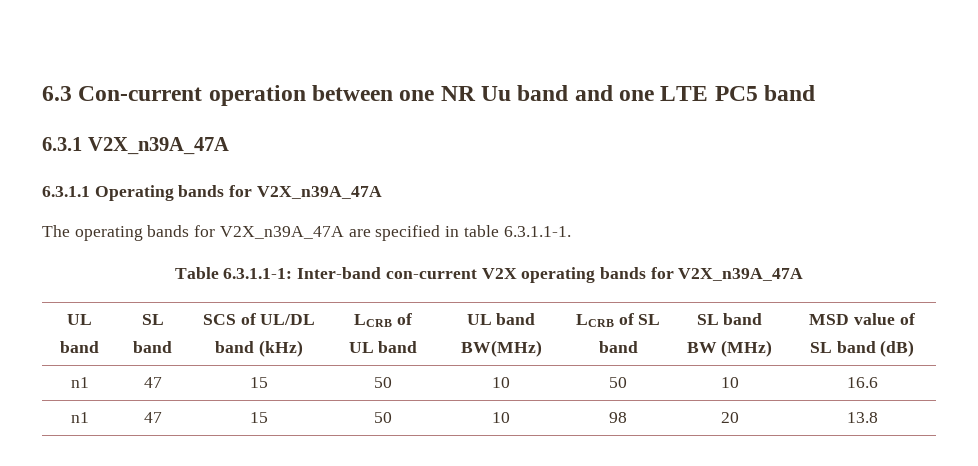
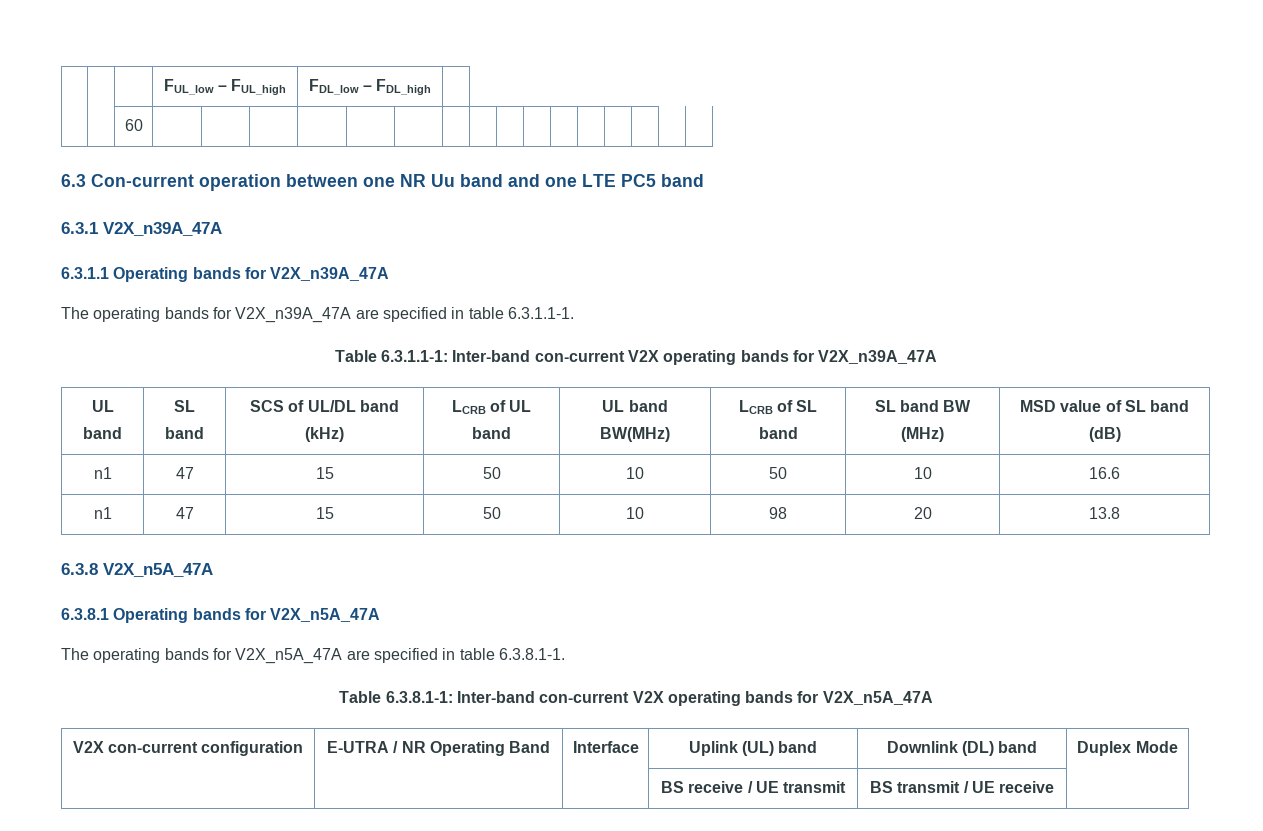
+ | | | FUL_low – FUL_high | FDL_low – FDL_high |
+ | | 60 | | | | | | | | | | | | | | | |
+ 6.3.8 V2X_n5A_47A
+ 6.3.8.1 Operating bands for V2X_n5A_47A
+ The operating bands for V2X_n5A_47A are specified in table 6.3.8.1-1.
+ Table 6.3.8.1-1: Inter-band con-current V2X operating bands for V2X_n5A_47A
+ V2X con-current configuration | E-UTRA / NR Operating Band | Interface | Uplink (UL) band | Downlink (DL) band | Duplex Mode
+ | | | BS receive / UE transmit | BS transmit / UE receive |

